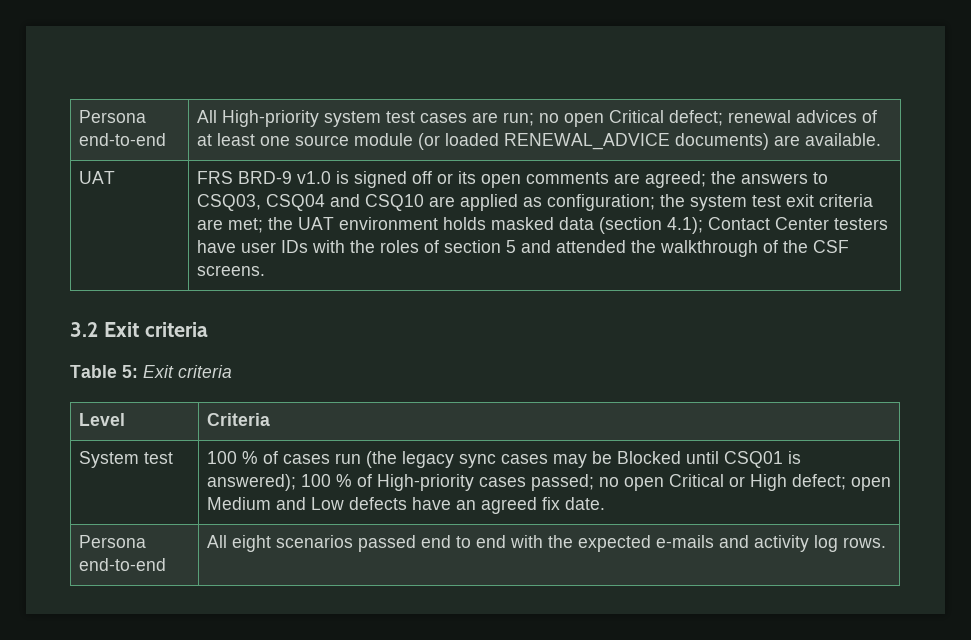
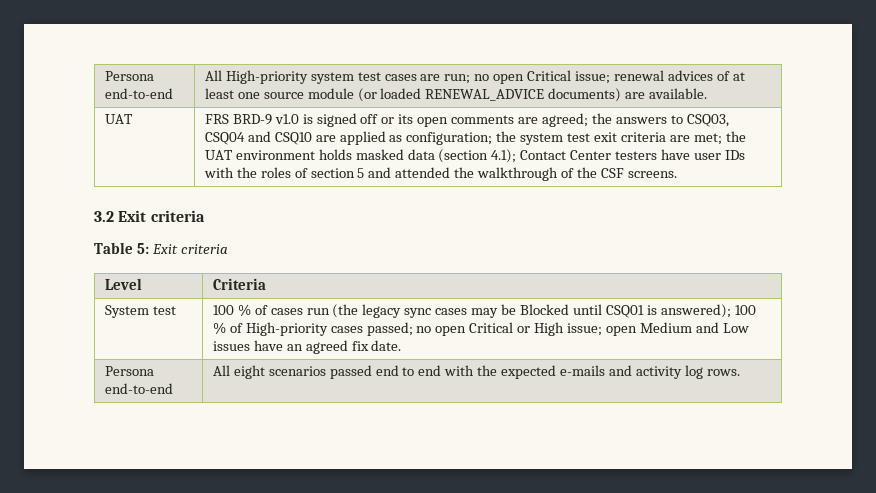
- Persona end-to-end | All High-priority system test cases are run; no open Critical defect; renewal advices of at least one source module (or loaded RENEWAL_ADVICE documents) are available.
+ Persona end-to-end | All High-priority system test cases are run; no open Critical issue; renewal advices of at least one source module (or loaded RENEWAL_ADVICE documents) are available.
- System test | 100 % of cases run (the legacy sync cases may be Blocked until CSQ01 is answered); 100 % of High-priority cases passed; no open Critical or High defect; open Medium and Low defects have an agreed fix date.
+ System test | 100 % of cases run (the legacy sync cases may be Blocked until CSQ01 is answered); 100 % of High-priority cases passed; no open Critical or High issue; open Medium and Low issues have an agreed fix date.

